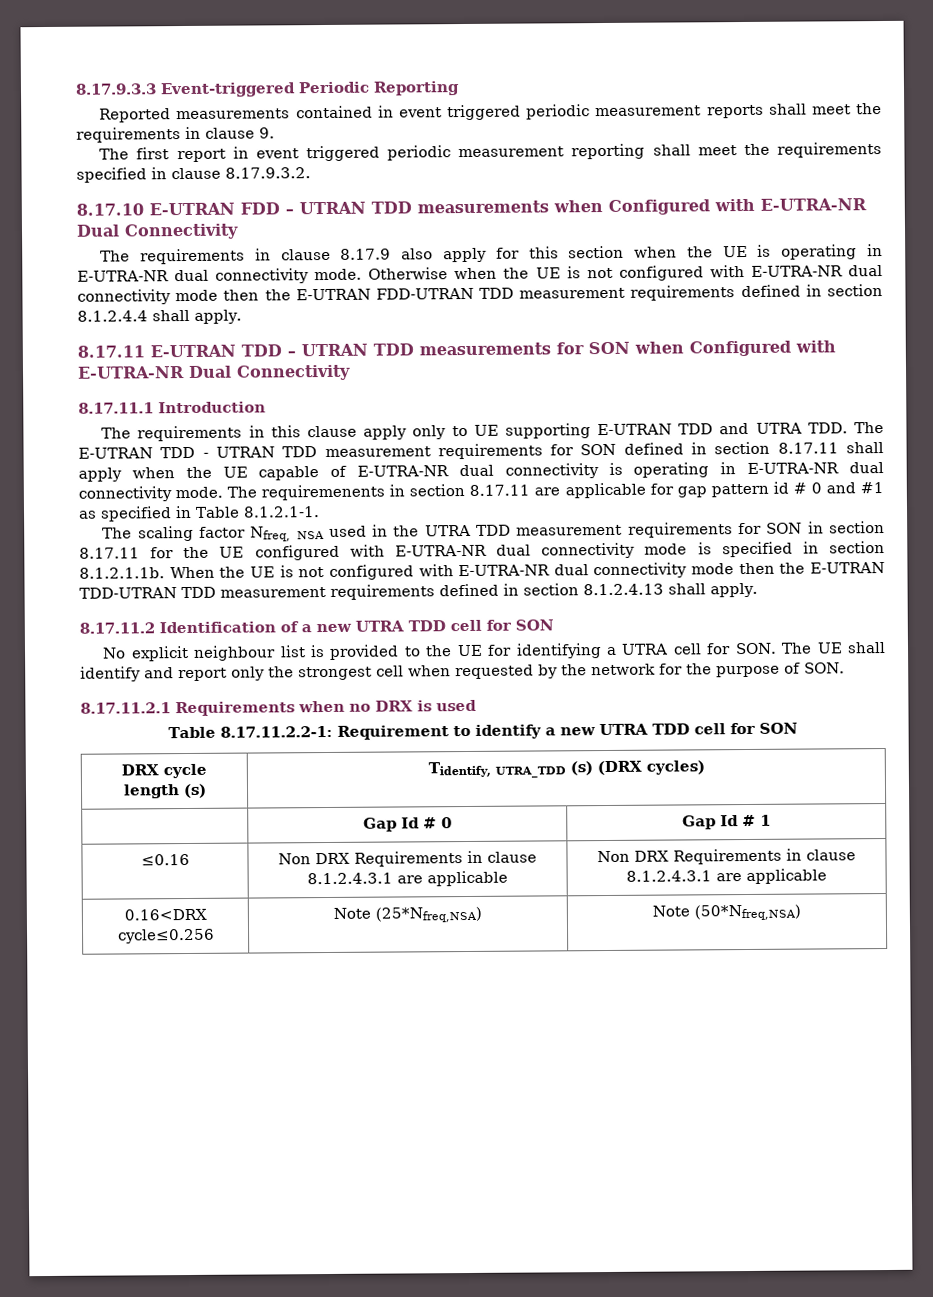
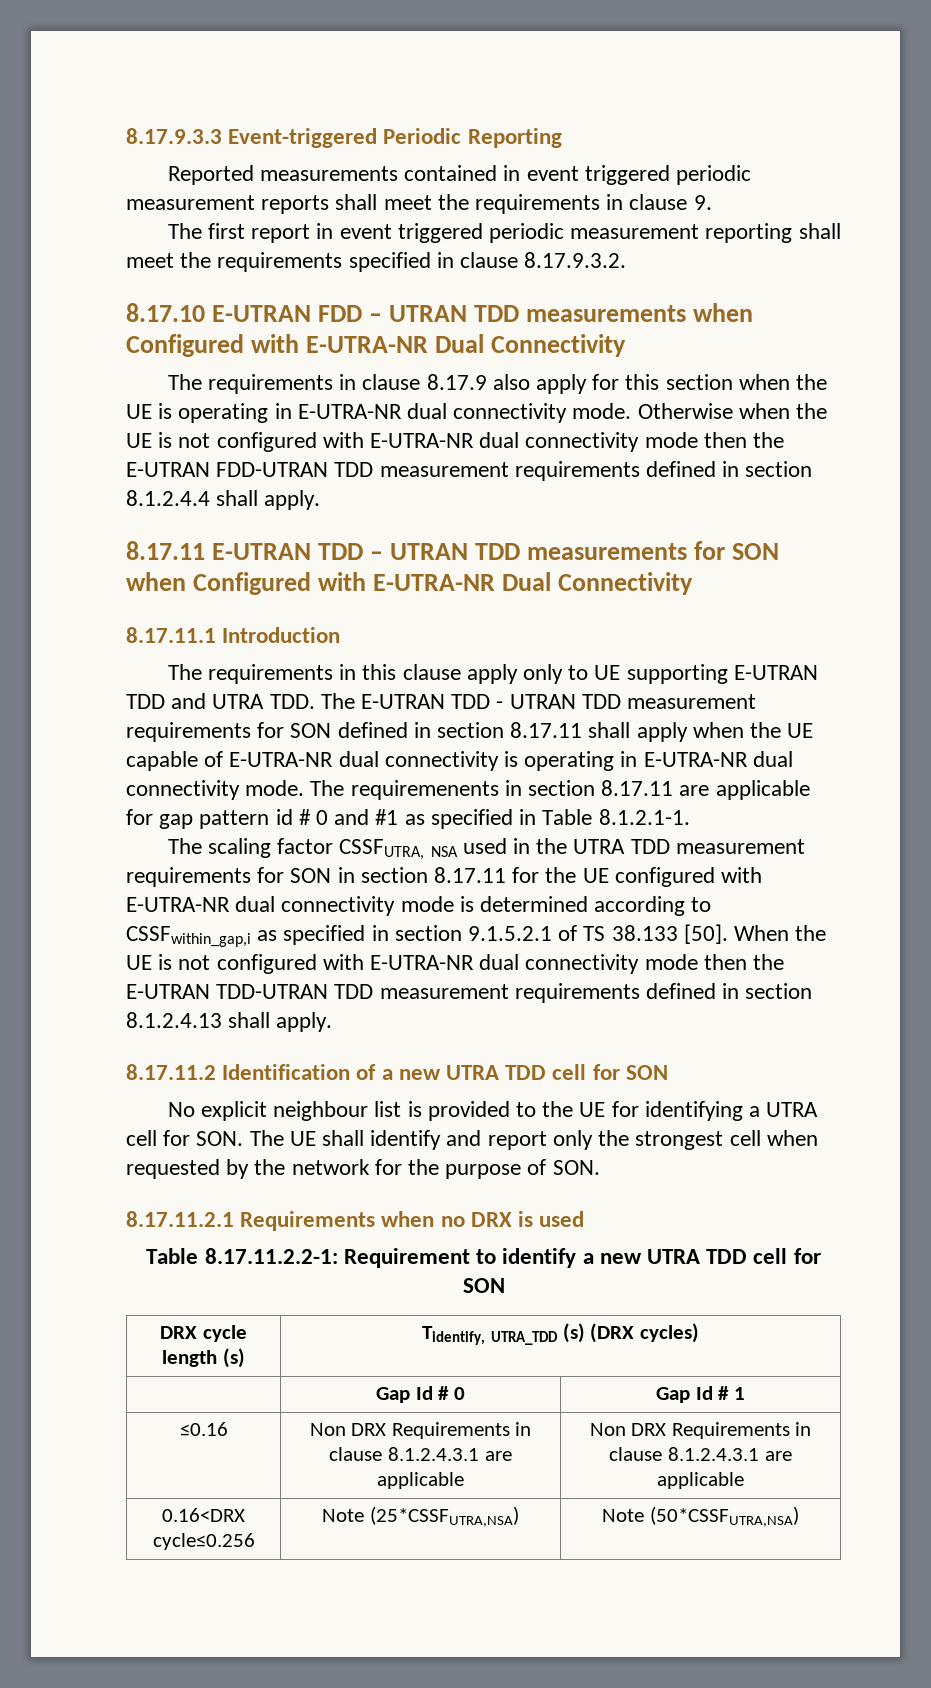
- The scaling factor Nfreq, NSA used in the UTRA TDD measurement requirements for SON in section 8.17.11 for the UE configured with E-UTRA-NR dual connectivity mode is specified in section 8.1.2.1.1b. When the UE is not configured with E-UTRA-NR dual connectivity mode then the E-UTRAN TDD-UTRAN TDD measurement requirements defined in section 8.1.2.4.13 shall apply.
+ The scaling factor CSSFUTRA, NSA used in the UTRA TDD measurement requirements for SON in section 8.17.11 for the UE configured with E-UTRA-NR dual connectivity mode is determined according to CSSFwithin_gap,i as specified in section 9.1.5.2.1 of TS 38.133 [50]. When the UE is not configured with E-UTRA-NR dual connectivity mode then the E-UTRAN TDD-UTRAN TDD measurement requirements defined in section 8.1.2.4.13 shall apply.
- 0.16<DRX cycle≤0.256 | Note (25*Nfreq,NSA) | Note (50*Nfreq,NSA)
+ 0.16<DRX cycle≤0.256 | Note (25*CSSFUTRA,NSA) | Note (50*CSSFUTRA,NSA)

